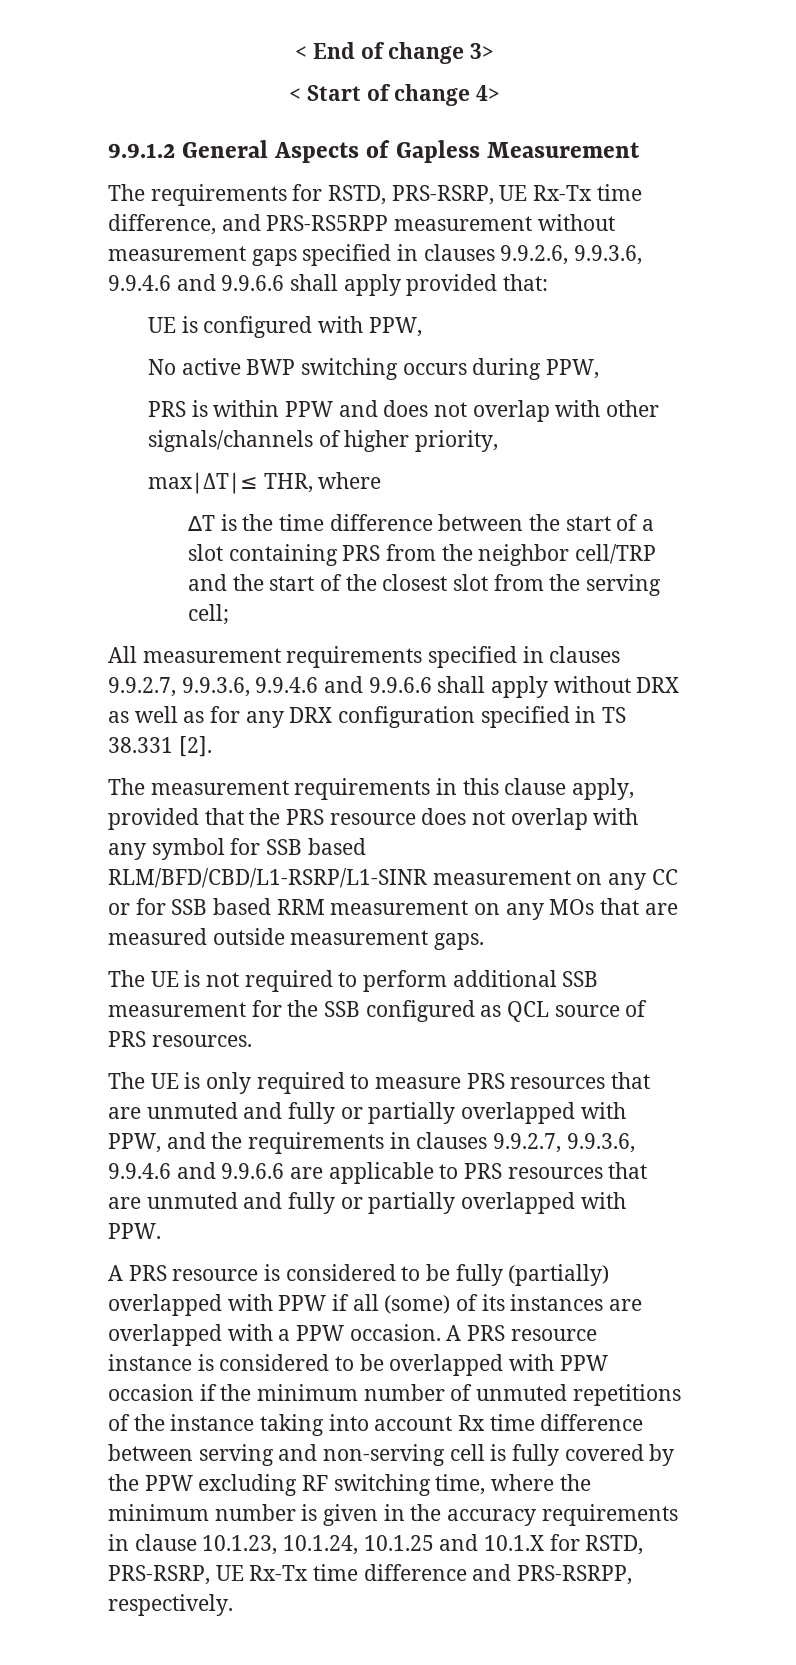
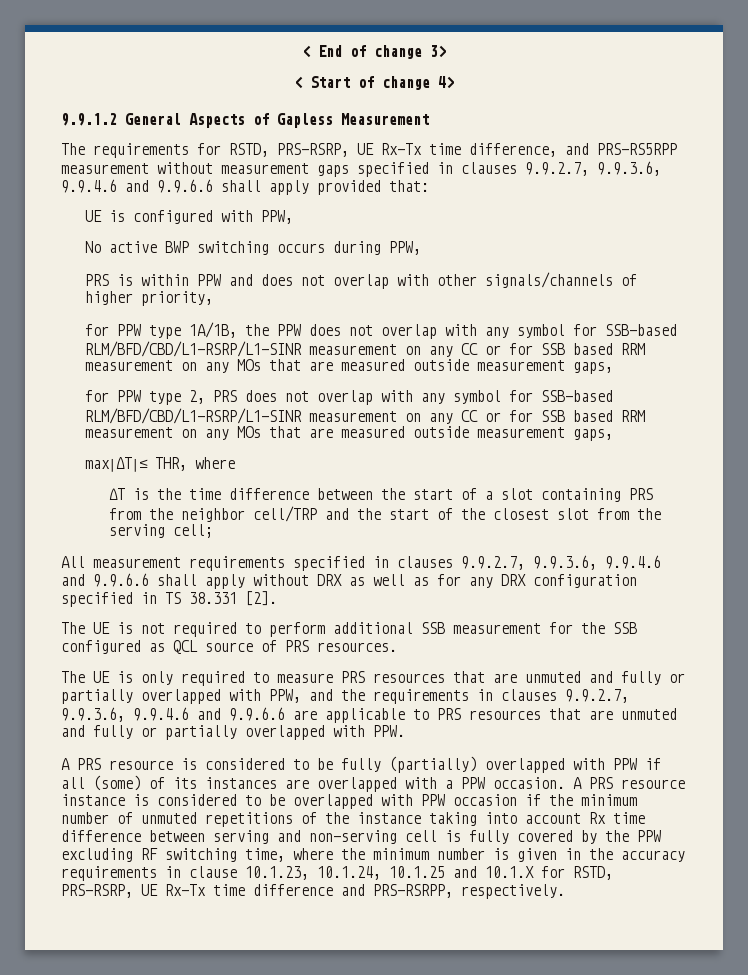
- The requirements for RSTD, PRS-RSRP, UE Rx-Tx time difference, and PRS-RS5RPP measurement without measurement gaps specified in clauses 9.9.2.6, 9.9.3.6, 9.9.4.6 and 9.9.6.6 shall apply provided that:
+ The requirements for RSTD, PRS-RSRP, UE Rx-Tx time difference, and PRS-RS5RPP measurement without measurement gaps specified in clauses 9.9.2.7, 9.9.3.6, 9.9.4.6 and 9.9.6.6 shall apply provided that:
+ for PPW type 1A/1B, the PPW does not overlap with any symbol for SSB-based RLM/BFD/CBD/L1-RSRP/L1-SINR measurement on any CC or for SSB based RRM measurement on any MOs that are measured outside measurement gaps,
+ for PPW type 2, PRS does not overlap with any symbol for SSB-based RLM/BFD/CBD/L1-RSRP/L1-SINR measurement on any CC or for SSB based RRM measurement on any MOs that are measured outside measurement gaps,
- The measurement requirements in this clause apply, provided that the PRS resource does not overlap with any symbol for SSB based RLM/BFD/CBD/L1-RSRP/L1-SINR measurement on any CC or for SSB based RRM measurement on any MOs that are measured outside measurement gaps.

